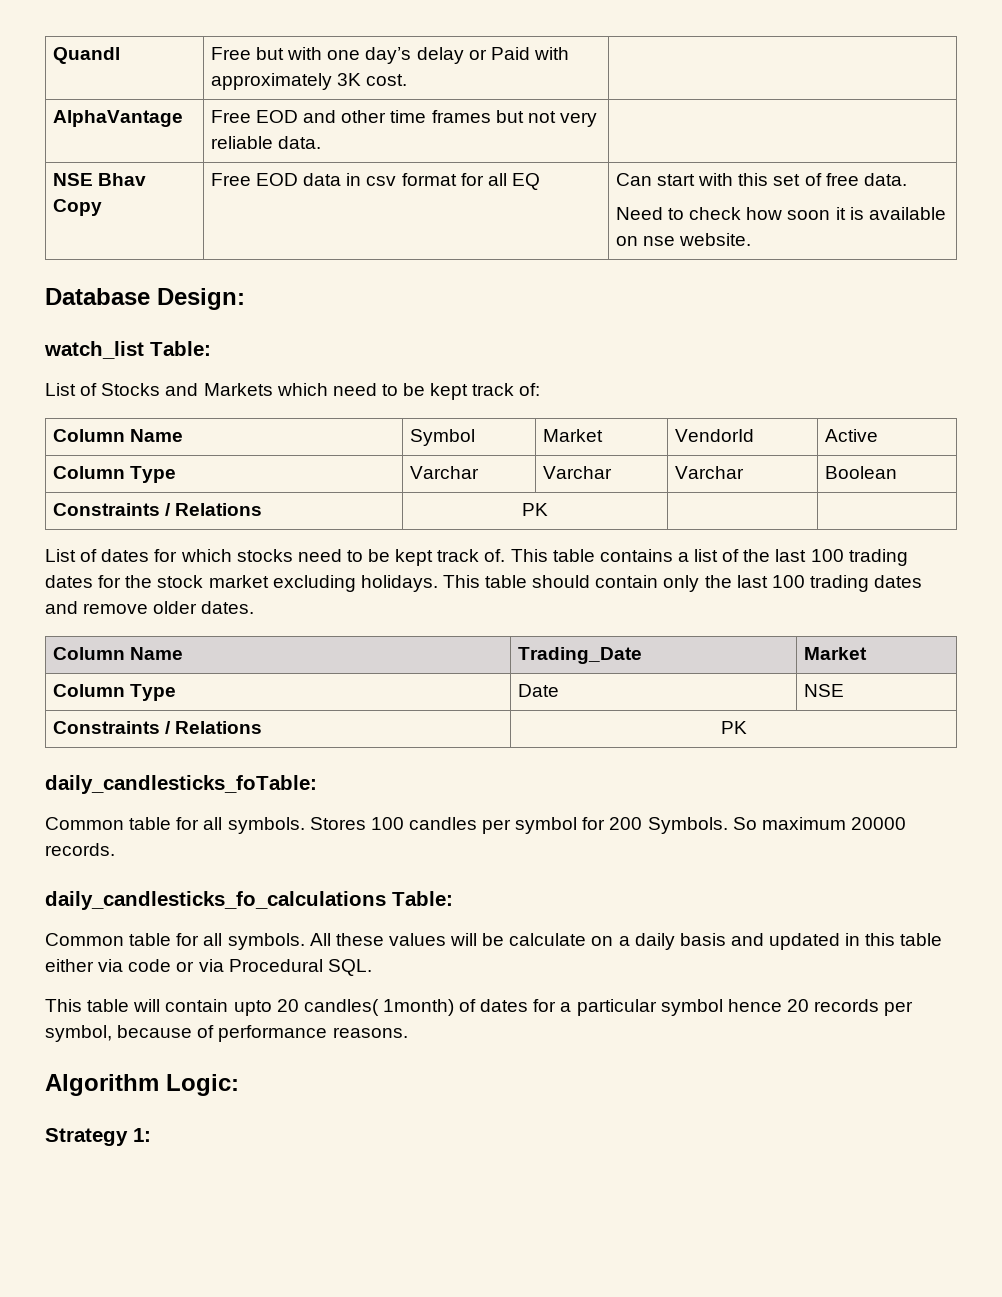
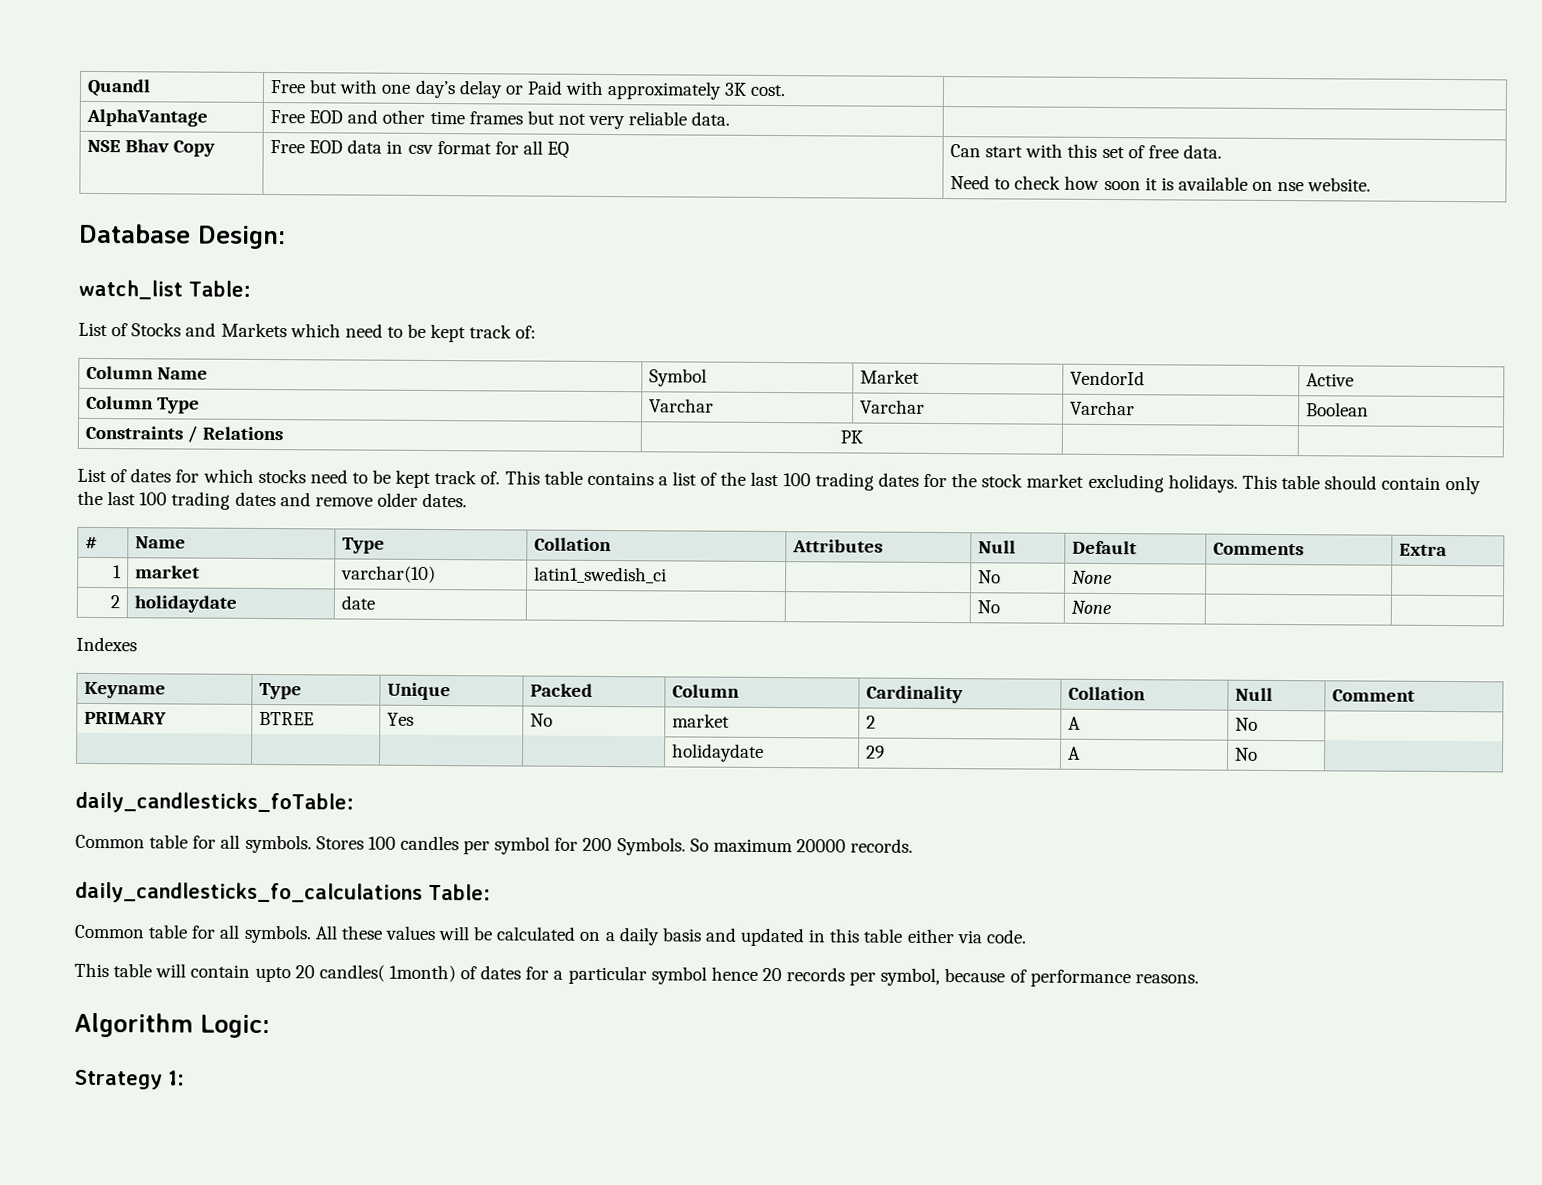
- Column Name | Trading_Date | Market
- Column Type | Date | NSE
- Constraints / Relations | PK
+ # | Name | Type | Collation | Attributes | Null | Default | Comments | Extra
+ 1 | market | varchar(10) | latin1_swedish_ci | | No | None | |
+ 2 | holidaydate | date | | | No | None | |
+ Indexes
+ Keyname | Type | Unique | Packed | Column | Cardinality | Collation | Null | Comment
+ PRIMARY | BTREE | Yes | No | market | 2 | A | No |
+ | | | | holidaydate | 29 | A | No |
- All these values will be calculate on a daily basis and updated in this table either via code or via Procedural SQL.
+ All these values will be calculated on a daily basis and updated in this table either via code.

